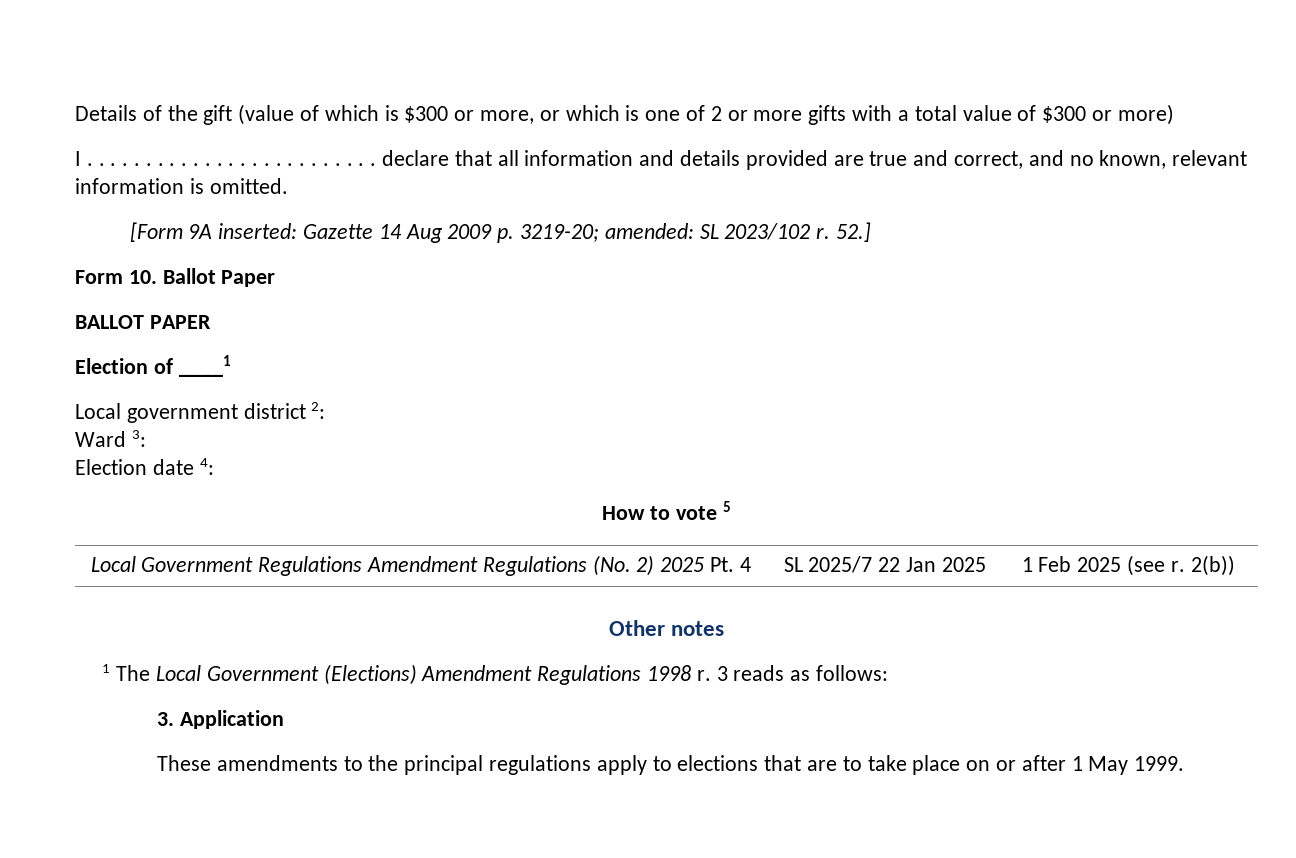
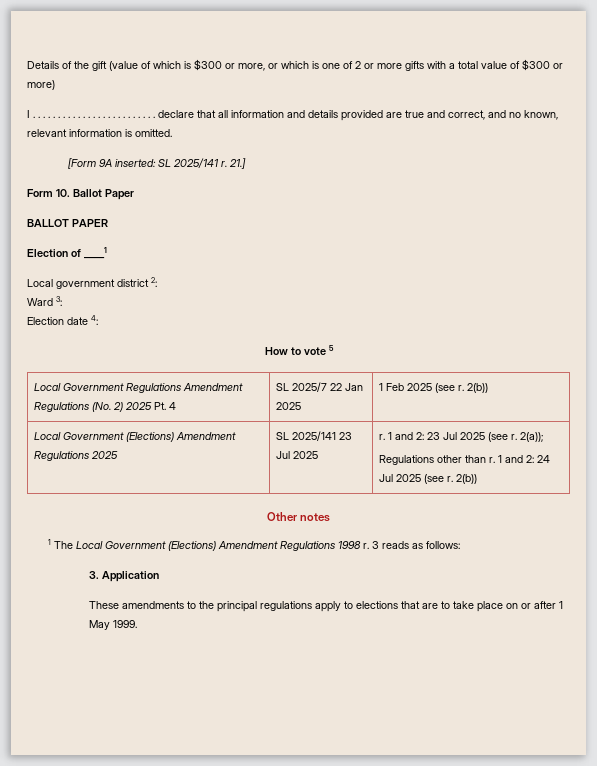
- [Form 9A inserted: Gazette 14 Aug 2009 p. 3219-20; amended: SL 2023/102 r. 52.]
+ [Form 9A inserted: SL 2025/141 r. 21.]
+ Local Government (Elections) Amendment Regulations 2025 | SL 2025/141 23 Jul 2025 | r. 1 and 2: 23 Jul 2025 (see r. 2(a));
+ Regulations other than r. 1 and 2: 24 Jul 2025 (see r. 2(b))

